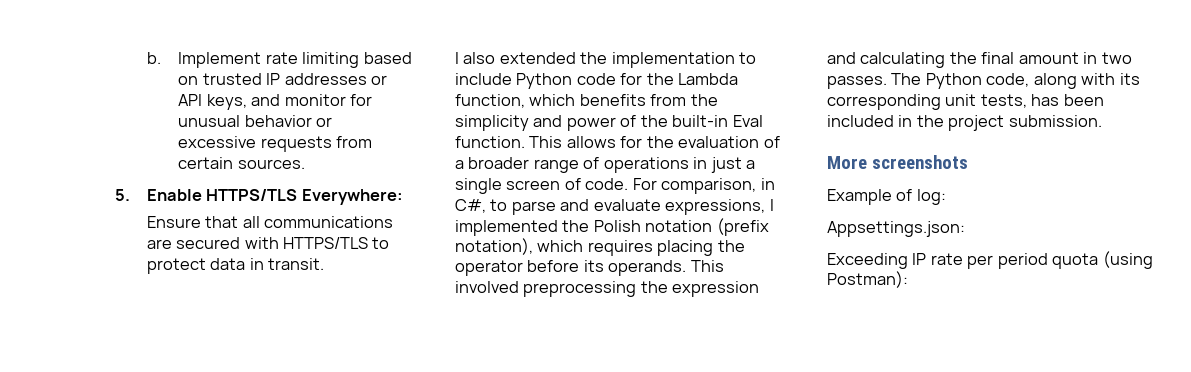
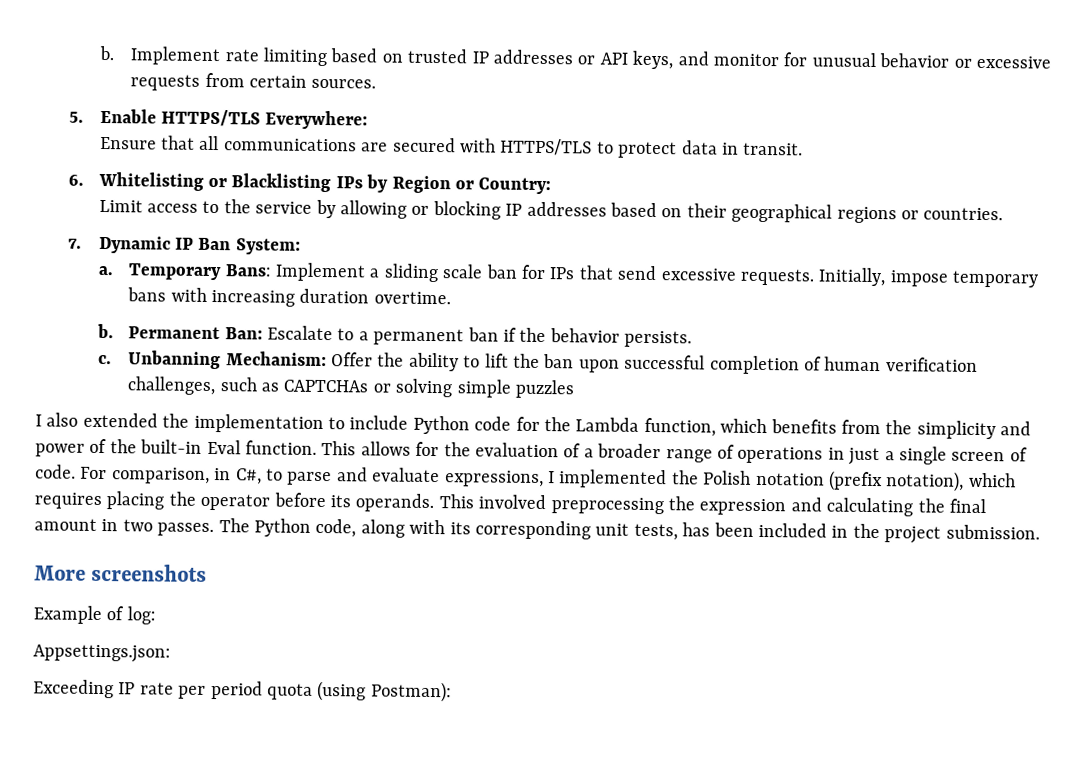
+ 6. Whitelisting or Blacklisting IPs by Region or Country:
+ Limit access to the service by allowing or blocking IP addresses based on their geographical regions or countries.
+ 7. Dynamic IP Ban System:
+ a. Temporary Bans: Implement a sliding scale ban for IPs that send excessive requests. Initially, impose temporary bans with increasing duration overtime.
+ b. Permanent Ban: Escalate to a permanent ban if the behavior persists.
+ c. Unbanning Mechanism: Offer the ability to lift the ban upon successful completion of human verification challenges, such as CAPTCHAs or solving simple puzzles

